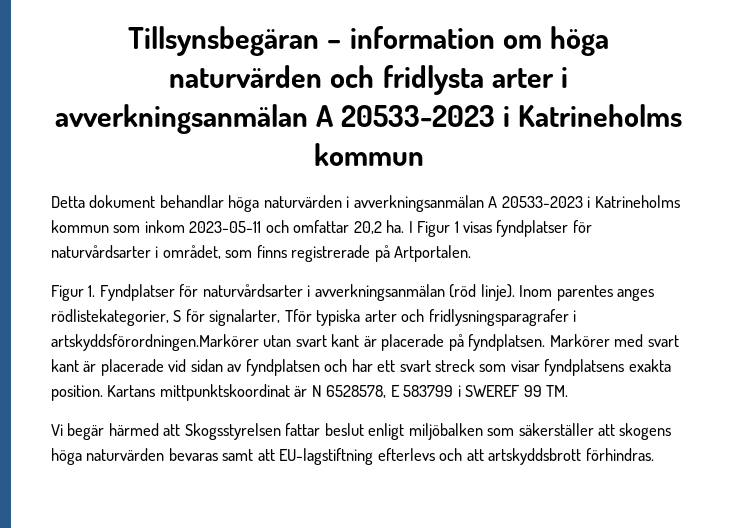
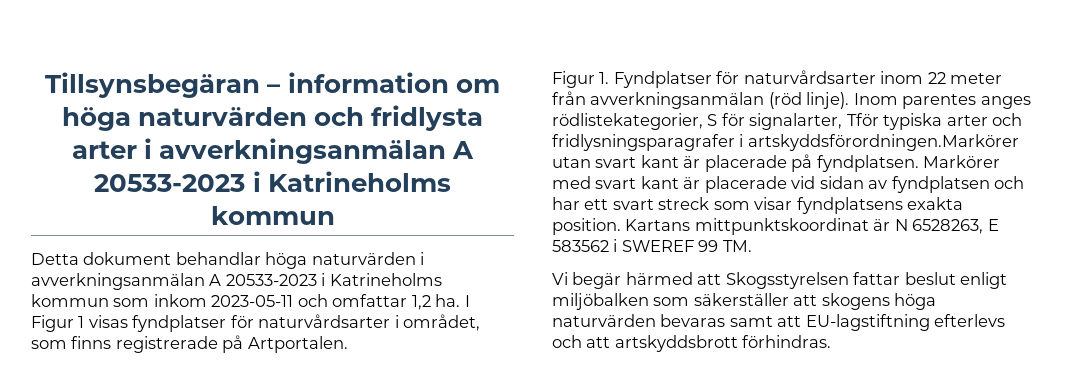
- Detta dokument behandlar höga naturvärden i avverkningsanmälan A 20533-2023 i Katrineholms kommun som inkom 2023-05-11 och omfattar 20,2 ha.
+ Detta dokument behandlar höga naturvärden i avverkningsanmälan A 20533-2023 i Katrineholms kommun som inkom 2023-05-11 och omfattar 1,2 ha.
- Figur 1. Fyndplatser för naturvårdsarter i avverkningsanmälan (röd linje).
+ Figur 1. Fyndplatser för naturvårdsarter inom 22 meter från avverkningsanmälan (röd linje).
- Kartans mittpunktskoordinat är N 6528578, E 583799 i SWEREF 99 TM.
+ Kartans mittpunktskoordinat är N 6528263, E 583562 i SWEREF 99 TM.

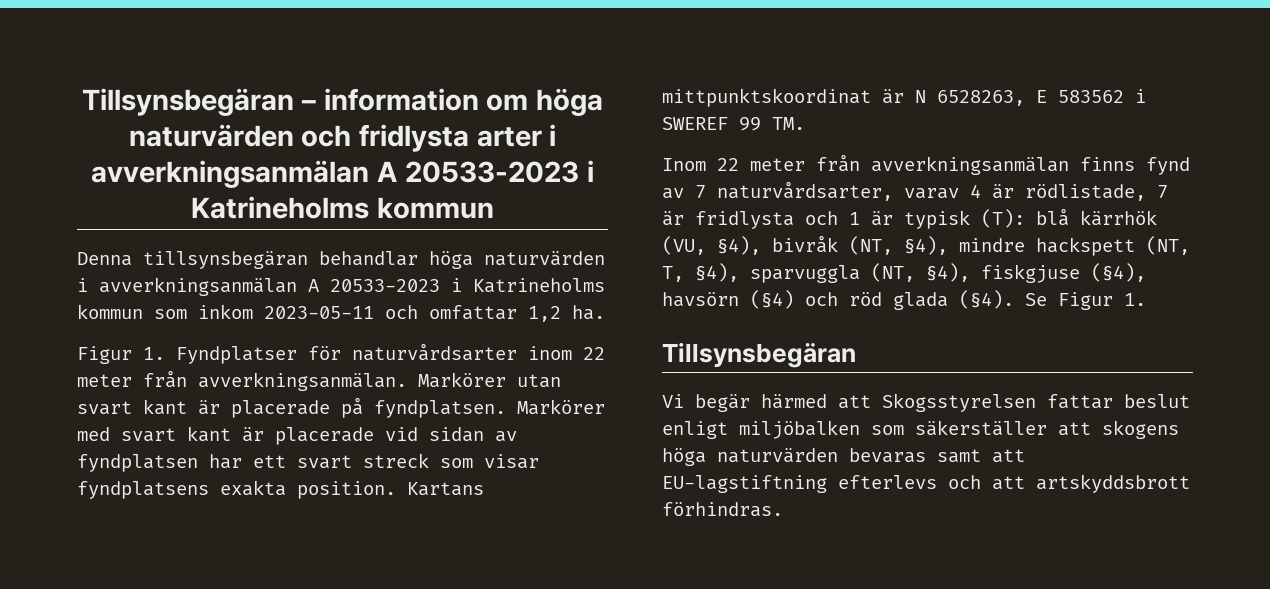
- Detta dokument behandlar höga naturvärden i avverkningsanmälan A 20533-2023 i Katrineholms kommun som inkom 2023-05-11 och omfattar 1,2 ha. I Figur 1 visas fyndplatser för naturvårdsarter i området, som finns registrerade på Artportalen.
+ Denna tillsynsbegäran behandlar höga naturvärden i avverkningsanmälan A 20533-2023 i Katrineholms kommun som inkom 2023-05-11 och omfattar 1,2 ha.
- Figur 1. Fyndplatser för naturvårdsarter inom 22 meter från avverkningsanmälan (röd linje). Inom parentes anges rödlistekategorier, S för signalarter, Tför typiska arter och fridlysningsparagrafer i artskyddsförordningen.Markörer utan svart kant är placerade på fyndplatsen.
+ Figur 1. Fyndplatser för naturvårdsarter inom 22 meter från avverkningsanmälan. Markörer utan svart kant är placerade på fyndplatsen.
- Markörer med svart kant är placerade vid sidan av fyndplatsen och har ett svart streck som visar fyndplatsens exakta position.
+ Markörer med svart kant är placerade vid sidan av fyndplatsen har ett svart streck som visar fyndplatsens exakta position.
+ Inom 22 meter från avverkningsanmälan finns fynd av 7 naturvårdsarter, varav 4 är rödlistade, 7 är fridlysta och 1 är typisk (T): blå kärrhök (VU, §4), bivråk (NT, §4), mindre hackspett (NT, T, §4), sparvuggla (NT, §4), fiskgjuse (§4), havsörn (§4) och röd glada (§4). Se Figur 1.
+ Tillsynsbegäran

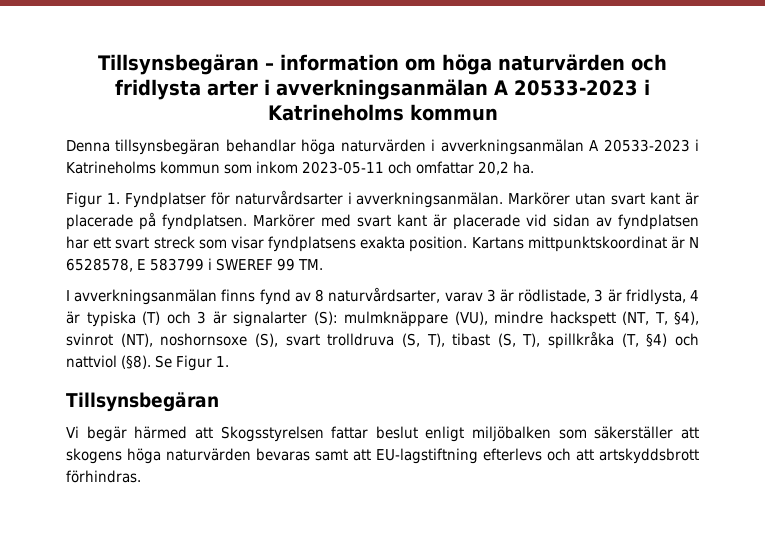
- Denna tillsynsbegäran behandlar höga naturvärden i avverkningsanmälan A 20533-2023 i Katrineholms kommun som inkom 2023-05-11 och omfattar 1,2 ha.
+ Denna tillsynsbegäran behandlar höga naturvärden i avverkningsanmälan A 20533-2023 i Katrineholms kommun som inkom 2023-05-11 och omfattar 20,2 ha.
- Figur 1. Fyndplatser för naturvårdsarter inom 22 meter från avverkningsanmälan.
+ Figur 1. Fyndplatser för naturvårdsarter i avverkningsanmälan.
- Kartans mittpunktskoordinat är N 6528263, E 583562 i SWEREF 99 TM.
+ Kartans mittpunktskoordinat är N 6528578, E 583799 i SWEREF 99 TM.
- Inom 22 meter från avverkningsanmälan finns fynd av 7 naturvårdsarter, varav 4 är rödlistade, 7 är fridlysta och 1 är typisk (T): blå kärrhök (VU, §4), bivråk (NT, §4), mindre hackspett (NT, T, §4), sparvuggla (NT, §4), fiskgjuse (§4), havsörn (§4) och röd glada (§4).
+ I avverkningsanmälan finns fynd av 8 naturvårdsarter, varav 3 är rödlistade, 3 är fridlysta, 4 är typiska (T) och 3 är signalarter (S): mulmknäppare (VU), mindre hackspett (NT, T, §4), svinrot (NT), noshornsoxe (S), svart trolldruva (S, T), tibast (S, T), spillkråka (T, §4) och nattviol (§8).

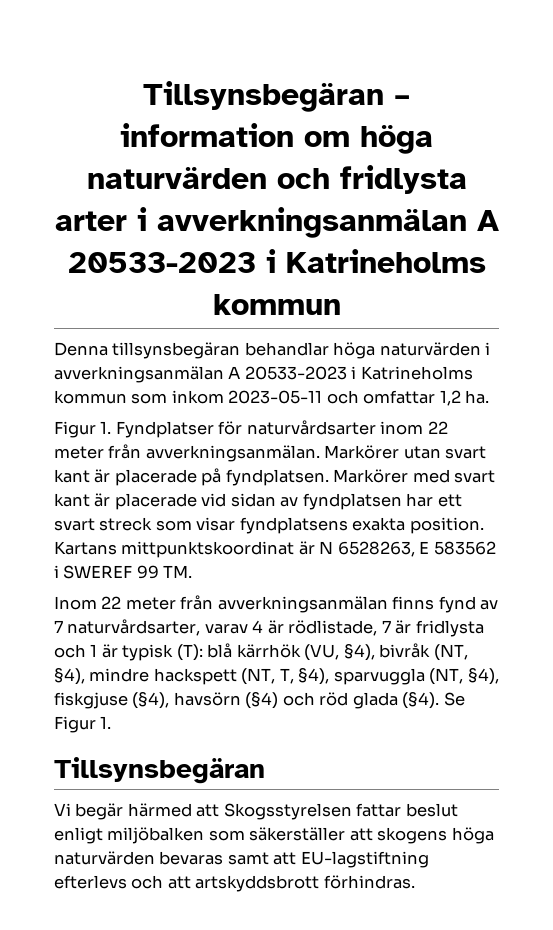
- Denna tillsynsbegäran behandlar höga naturvärden i avverkningsanmälan A 20533-2023 i Katrineholms kommun som inkom 2023-05-11 och omfattar 20,2 ha.
+ Denna tillsynsbegäran behandlar höga naturvärden i avverkningsanmälan A 20533-2023 i Katrineholms kommun som inkom 2023-05-11 och omfattar 1,2 ha.
- Figur 1. Fyndplatser för naturvårdsarter i avverkningsanmälan.
+ Figur 1. Fyndplatser för naturvårdsarter inom 22 meter från avverkningsanmälan.
- Kartans mittpunktskoordinat är N 6528578, E 583799 i SWEREF 99 TM.
+ Kartans mittpunktskoordinat är N 6528263, E 583562 i SWEREF 99 TM.
- I avverkningsanmälan finns fynd av 8 naturvårdsarter, varav 3 är rödlistade, 3 är fridlysta, 4 är typiska (T) och 3 är signalarter (S): mulmknäppare (VU), mindre hackspett (NT, T, §4), svinrot (NT), noshornsoxe (S), svart trolldruva (S, T), tibast (S, T), spillkråka (T, §4) och nattviol (§8).
+ Inom 22 meter från avverkningsanmälan finns fynd av 7 naturvårdsarter, varav 4 är rödlistade, 7 är fridlysta och 1 är typisk (T): blå kärrhök (VU, §4), bivråk (NT, §4), mindre hackspett (NT, T, §4), sparvuggla (NT, §4), fiskgjuse (§4), havsörn (§4) och röd glada (§4).

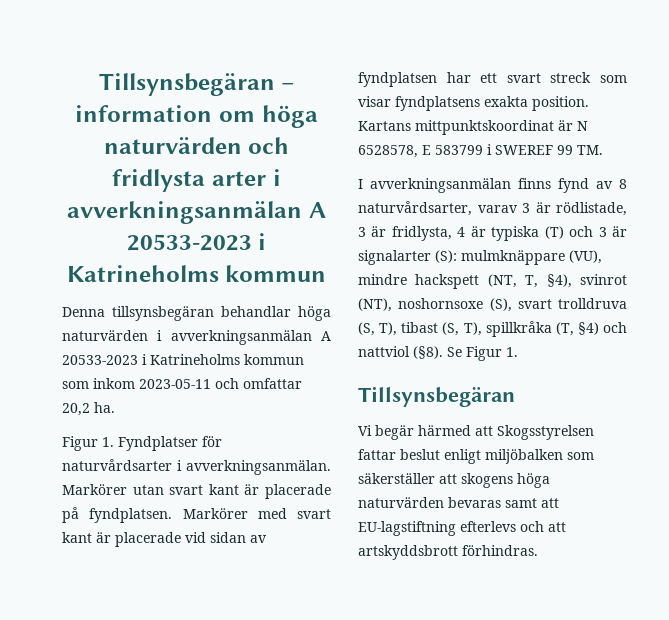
- Denna tillsynsbegäran behandlar höga naturvärden i avverkningsanmälan A 20533-2023 i Katrineholms kommun som inkom 2023-05-11 och omfattar 1,2 ha.
+ Denna tillsynsbegäran behandlar höga naturvärden i avverkningsanmälan A 20533-2023 i Katrineholms kommun som inkom 2023-05-11 och omfattar 20,2 ha.
- Figur 1. Fyndplatser för naturvårdsarter inom 22 meter från avverkningsanmälan.
+ Figur 1. Fyndplatser för naturvårdsarter i avverkningsanmälan.
- Kartans mittpunktskoordinat är N 6528263, E 583562 i SWEREF 99 TM.
+ Kartans mittpunktskoordinat är N 6528578, E 583799 i SWEREF 99 TM.
- Inom 22 meter från avverkningsanmälan finns fynd av 7 naturvårdsarter, varav 4 är rödlistade, 7 är fridlysta och 1 är typisk (T): blå kärrhök (VU, §4), bivråk (NT, §4), mindre hackspett (NT, T, §4), sparvuggla (NT, §4), fiskgjuse (§4), havsörn (§4) och röd glada (§4).
+ I avverkningsanmälan finns fynd av 8 naturvårdsarter, varav 3 är rödlistade, 3 är fridlysta, 4 är typiska (T) och 3 är signalarter (S): mulmknäppare (VU), mindre hackspett (NT, T, §4), svinrot (NT), noshornsoxe (S), svart trolldruva (S, T), tibast (S, T), spillkråka (T, §4) och nattviol (§8).

